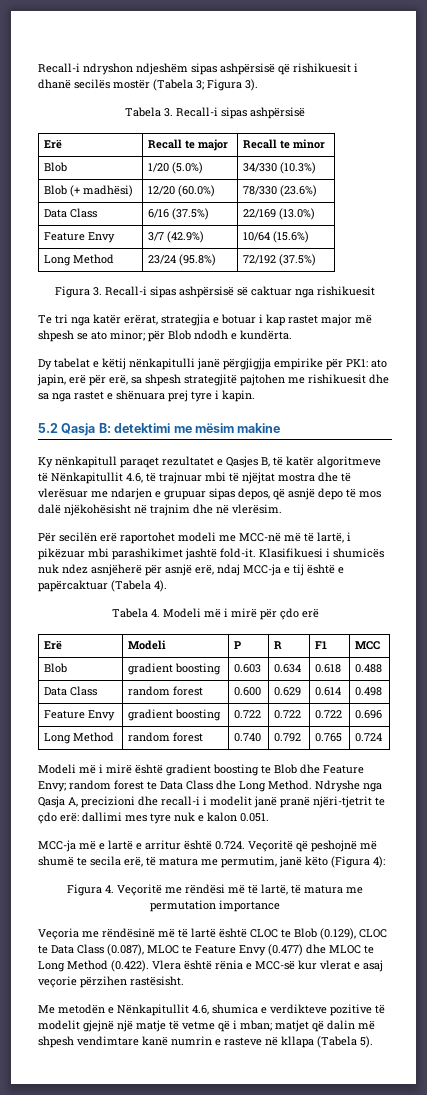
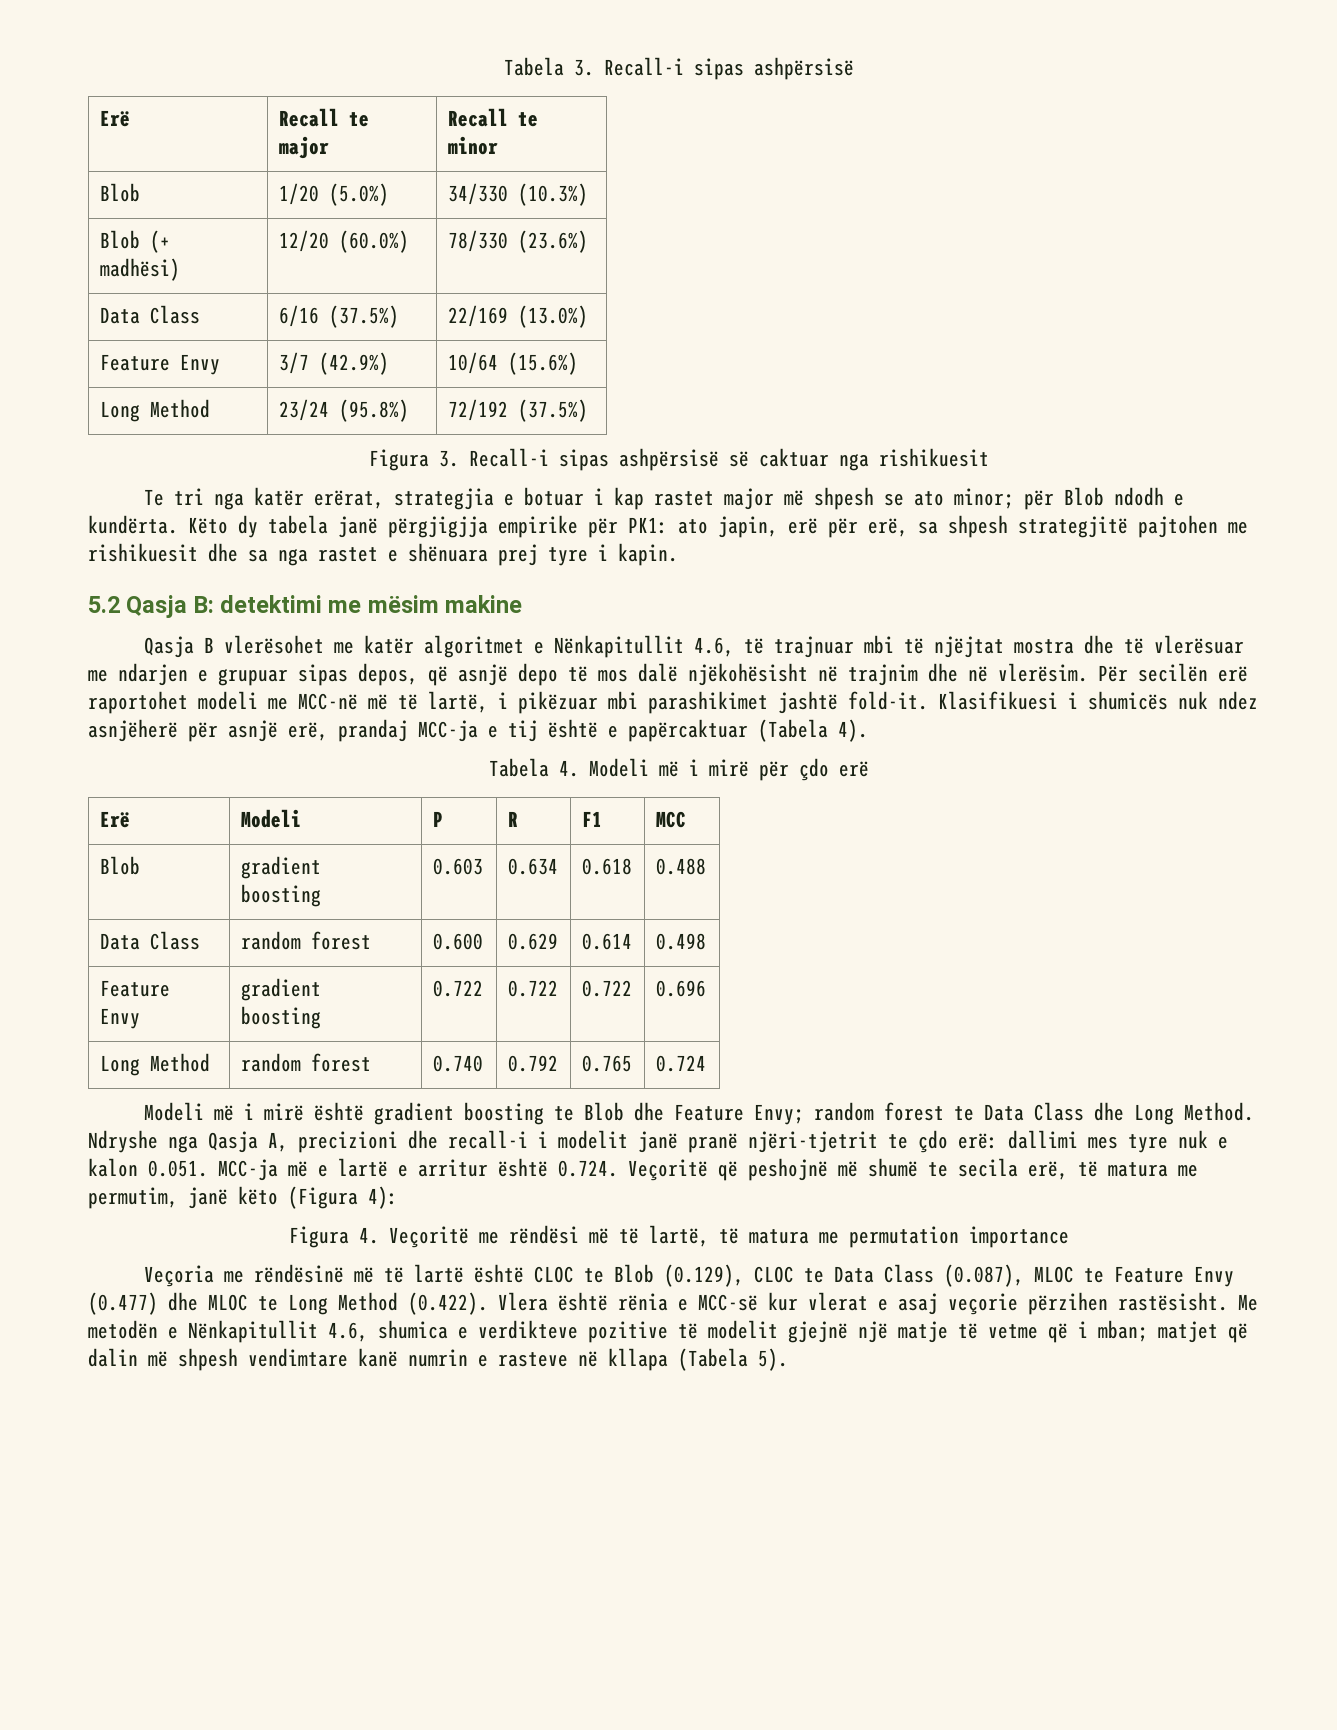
- Recall-i ndryshon ndjeshëm sipas ashpërsisë që rishikuesit i dhanë secilës mostër (Tabela 3; Figura 3).
- Te tri nga katër erërat, strategjia e botuar i kap rastet major më shpesh se ato minor; për Blob ndodh e kundërta.
- Dy tabelat e këtij nënkapitulli janë përgjigjja empirike për PK1: ato japin, erë për erë, sa shpesh strategjitë pajtohen me rishikuesit dhe sa nga rastet e shënuara prej tyre i kapin.
+ Te tri nga katër erërat, strategjia e botuar i kap rastet major më shpesh se ato minor; për Blob ndodh e kundërta. Këto dy tabela janë përgjigjja empirike për PK1: ato japin, erë për erë, sa shpesh strategjitë pajtohen me rishikuesit dhe sa nga rastet e shënuara prej tyre i kapin.
- Ky nënkapitull paraqet rezultatet e Qasjes B, të katër algoritmeve të Nënkapitullit 4.6, të trajnuar mbi të njëjtat mostra dhe të vlerësuar me ndarjen e grupuar sipas depos, që asnjë depo të mos dalë njëkohësisht në trajnim dhe në vlerësim.
- Për secilën erë raportohet modeli me MCC-në më të lartë, i pikëzuar mbi parashikimet jashtë fold-it.
+ Qasja B vlerësohet me katër algoritmet e Nënkapitullit 4.6, të trajnuar mbi të njëjtat mostra dhe të vlerësuar me ndarjen e grupuar sipas depos, që asnjë depo të mos dalë njëkohësisht në trajnim dhe në vlerësim. Për secilën erë raportohet modeli me MCC-në më të lartë, i pikëzuar mbi parashikimet jashtë fold-it.
- Klasifikuesi i shumicës nuk ndez asnjëherë për asnjë erë, ndaj MCC-ja e tij është e papërcaktuar (Tabela 4).
+ Klasifikuesi i shumicës nuk ndez asnjëherë për asnjë erë, prandaj MCC-ja e tij është e papërcaktuar (Tabela 4).
- Ndryshe nga Qasja A, precizioni dhe recall-i i modelit janë pranë njëri-tjetrit te çdo erë: dallimi mes tyre nuk e kalon 0.051.
- MCC-ja më e lartë e arritur është 0.724. Veçoritë që peshojnë më shumë te secila erë, të matura me permutim, janë këto (Figura 4):
+ Ndryshe nga Qasja A, precizioni dhe recall-i i modelit janë pranë njëri-tjetrit te çdo erë: dallimi mes tyre nuk e kalon 0.051. MCC-ja më e lartë e arritur është 0.724. Veçoritë që peshojnë më shumë te secila erë, të matura me permutim, janë këto (Figura 4):
- Veçoria me rëndësinë më të lartë është CLOC te Blob (0.129), CLOC te Data Class (0.087), MLOC te Feature Envy (0.477) dhe MLOC te Long Method (0.422). Vlera është rënia e MCC-së kur vlerat e asaj veçorie përzihen rastësisht.
- Me metodën e Nënkapitullit 4.6, shumica e verdikteve pozitive të modelit gjejnë një matje të vetme që i mban;
+ Veçoria me rëndësinë më të lartë është CLOC te Blob (0.129), CLOC te Data Class (0.087), MLOC te Feature Envy (0.477) dhe MLOC te Long Method (0.422). Vlera është rënia e MCC-së kur vlerat e asaj veçorie përzihen rastësisht. Me metodën e Nënkapitullit 4.6, shumica e verdikteve pozitive të modelit gjejnë një matje të vetme që i mban;

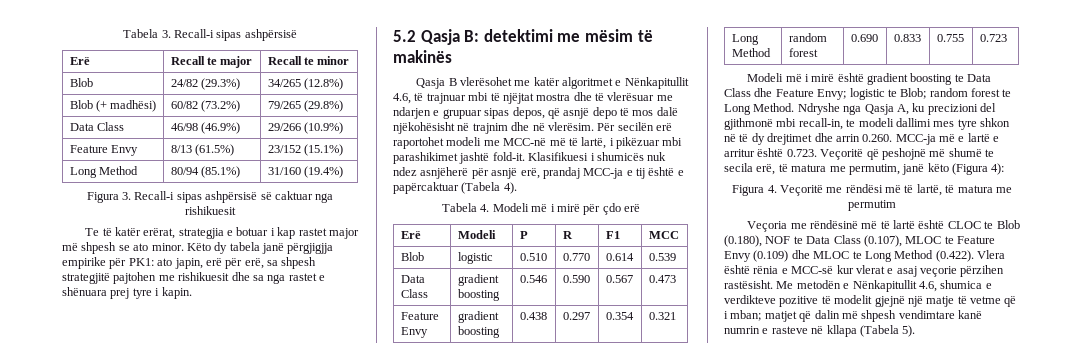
- Blob | 1/20 (5.0%) | 34/330 (10.3%)
+ Blob | 24/82 (29.3%) | 34/265 (12.8%)
- Blob (+ madhësi) | 12/20 (60.0%) | 78/330 (23.6%)
- Data Class | 6/16 (37.5%) | 22/169 (13.0%)
- Feature Envy | 3/7 (42.9%) | 10/64 (15.6%)
- Long Method | 23/24 (95.8%) | 72/192 (37.5%)
+ Blob (+ madhësi) | 60/82 (73.2%) | 79/265 (29.8%)
+ Data Class | 46/98 (46.9%) | 29/266 (10.9%)
+ Feature Envy | 8/13 (61.5%) | 23/152 (15.1%)
+ Long Method | 80/94 (85.1%) | 31/160 (19.4%)
- Te tri nga katër erërat, strategjia e botuar i kap rastet major më shpesh se ato minor; për Blob ndodh e kundërta.
+ Te të katër erërat, strategjia e botuar i kap rastet major më shpesh se ato minor.
- 5.2 Qasja B: detektimi me mësim makine
+ 5.2 Qasja B: detektimi me mësim të makinës
- Blob | gradient boosting | 0.603 | 0.634 | 0.618 | 0.488
- Data Class | random forest | 0.600 | 0.629 | 0.614 | 0.498
+ Blob | logistic | 0.510 | 0.770 | 0.614 | 0.539
+ Data Class | gradient boosting | 0.546 | 0.590 | 0.567 | 0.473
- Feature Envy | gradient boosting | 0.722 | 0.722 | 0.722 | 0.696
+ Feature Envy | gradient boosting | 0.438 | 0.297 | 0.354 | 0.321
- Long Method | random forest | 0.740 | 0.792 | 0.765 | 0.724
+ Long Method | random forest | 0.690 | 0.833 | 0.755 | 0.723
- Modeli më i mirë është gradient boosting te Blob dhe Feature Envy; random forest te Data Class dhe Long Method.
+ Modeli më i mirë është gradient boosting te Data Class dhe Feature Envy; logistic te Blob; random forest te Long Method.
- Ndryshe nga Qasja A, precizioni dhe recall-i i modelit janë pranë njëri-tjetrit te çdo erë: dallimi mes tyre nuk e kalon 0.051. MCC-ja më e lartë e arritur është 0.724. Veçoritë që peshojnë më shumë te secila erë, të matura me permutim, janë këto (Figura 4):
+ Ndryshe nga Qasja A, ku precizioni del gjithmonë mbi recall-in, te modeli dallimi mes tyre shkon në të dy drejtimet dhe arrin 0.260. MCC-ja më e lartë e arritur është 0.723. Veçoritë që peshojnë më shumë te secila erë, të matura me permutim, janë këto (Figura 4):
- Figura 4. Veçoritë me rëndësi më të lartë, të matura me permutation importance
+ Figura 4. Veçoritë me rëndësi më të lartë, të matura me permutim
- Veçoria me rëndësinë më të lartë është CLOC te Blob (0.129), CLOC te Data Class (0.087), MLOC te Feature Envy (0.477) dhe MLOC te Long Method (0.422). Vlera është rënia e MCC-së kur vlerat e asaj veçorie përzihen rastësisht.
+ Veçoria me rëndësinë më të lartë është CLOC te Blob (0.180), NOF te Data Class (0.107), MLOC te Feature Envy (0.109) dhe MLOC te Long Method (0.422). Vlera është rënia e MCC-së kur vlerat e asaj veçorie përzihen rastësisht.

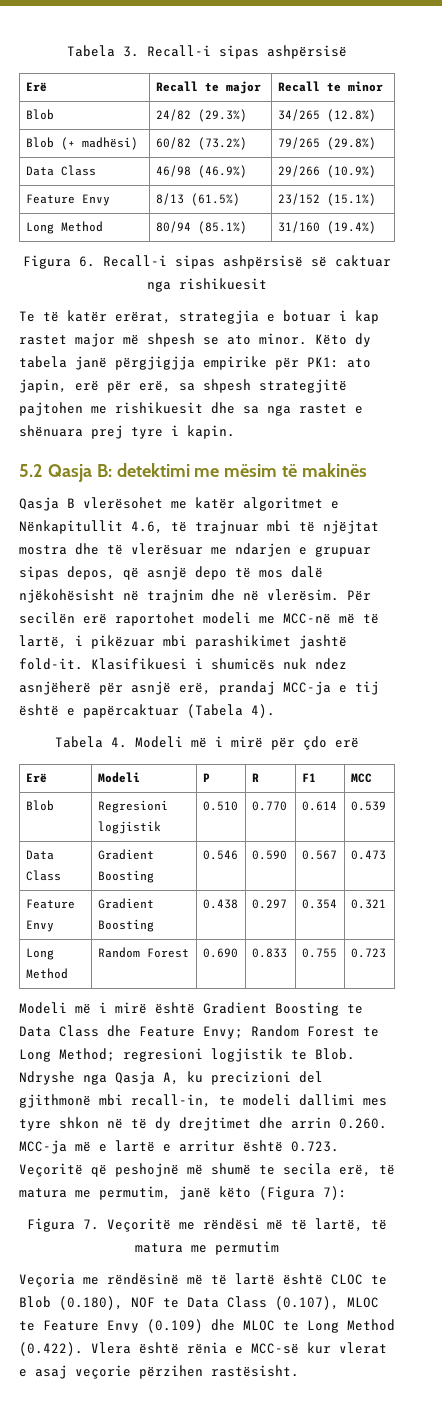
- Figura 3. Recall-i sipas ashpërsisë së caktuar nga rishikuesit
+ Figura 6. Recall-i sipas ashpërsisë së caktuar nga rishikuesit
- Blob | logistic | 0.510 | 0.770 | 0.614 | 0.539
+ Blob | Regresioni logjistik | 0.510 | 0.770 | 0.614 | 0.539
- Data Class | gradient boosting | 0.546 | 0.590 | 0.567 | 0.473
+ Data Class | Gradient Boosting | 0.546 | 0.590 | 0.567 | 0.473
- Feature Envy | gradient boosting | 0.438 | 0.297 | 0.354 | 0.321
+ Feature Envy | Gradient Boosting | 0.438 | 0.297 | 0.354 | 0.321
- Long Method | random forest | 0.690 | 0.833 | 0.755 | 0.723
+ Long Method | Random Forest | 0.690 | 0.833 | 0.755 | 0.723
- Modeli më i mirë është gradient boosting te Data Class dhe Feature Envy; logistic te Blob; random forest te Long Method.
+ Modeli më i mirë është Gradient Boosting te Data Class dhe Feature Envy; Random Forest te Long Method; regresioni logjistik te Blob.
- Ndryshe nga Qasja A, ku precizioni del gjithmonë mbi recall-in, te modeli dallimi mes tyre shkon në të dy drejtimet dhe arrin 0.260. MCC-ja më e lartë e arritur është 0.723. Veçoritë që peshojnë më shumë te secila erë, të matura me permutim, janë këto (Figura 4):
- Figura 4. Veçoritë me rëndësi më të lartë, të matura me permutim
+ Ndryshe nga Qasja A, ku precizioni del gjithmonë mbi recall-in, te modeli dallimi mes tyre shkon në të dy drejtimet dhe arrin 0.260. MCC-ja më e lartë e arritur është 0.723. Veçoritë që peshojnë më shumë te secila erë, të matura me permutim, janë këto (Figura 7):
+ Figura 7. Veçoritë me rëndësi më të lartë, të matura me permutim
- Me metodën e Nënkapitullit 4.6, shumica e verdikteve pozitive të modelit gjejnë një matje të vetme që i mban; matjet që dalin më shpesh vendimtare kanë numrin e rasteve në kllapa (Tabela 5).

